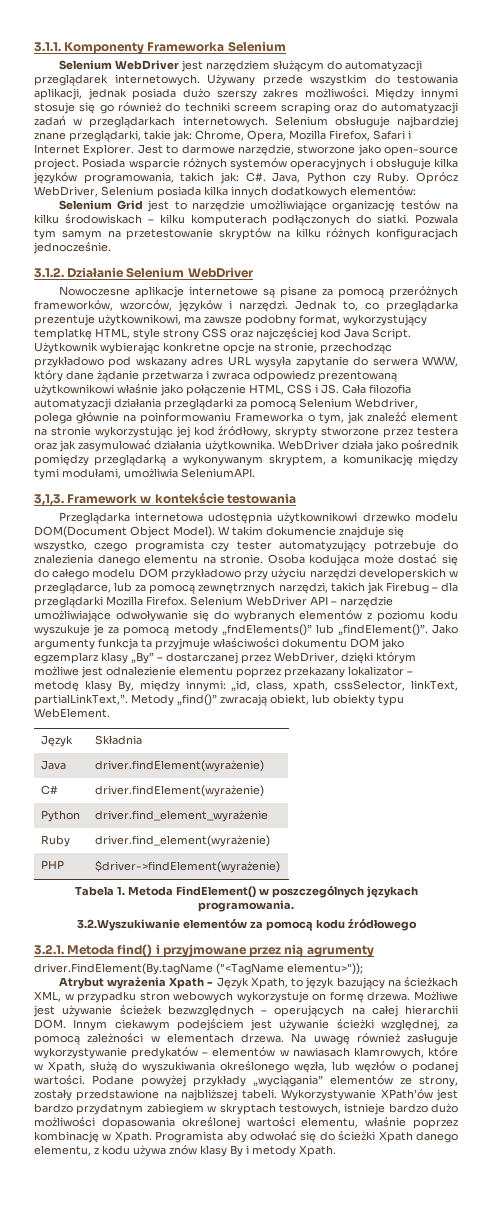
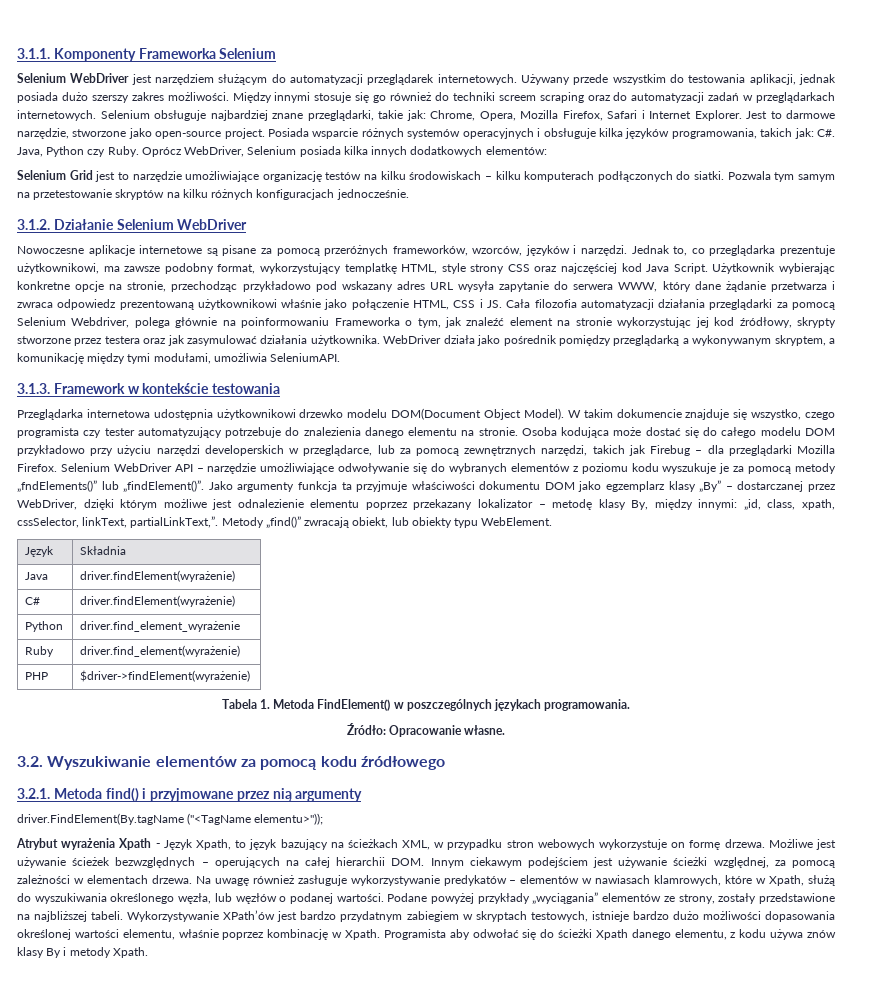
- 3,1,3. Framework w kontekście testowania
+ 3.1.3. Framework w kontekście testowania
- 3.2.Wyszukiwanie elementów za pomocą kodu źródłowego
+ Źródło: Opracowanie własne.
+ 3.2. Wyszukiwanie elementów za pomocą kodu źródłowego
- 3.2.1. Metoda find() i przyjmowane przez nią agrumenty
+ 3.2.1. Metoda find() i przyjmowane przez nią argumenty

